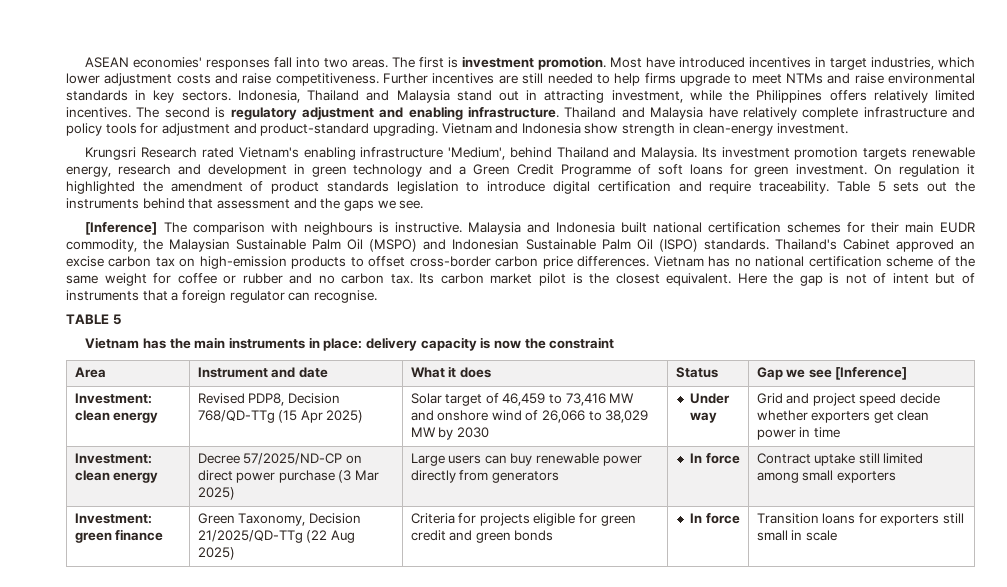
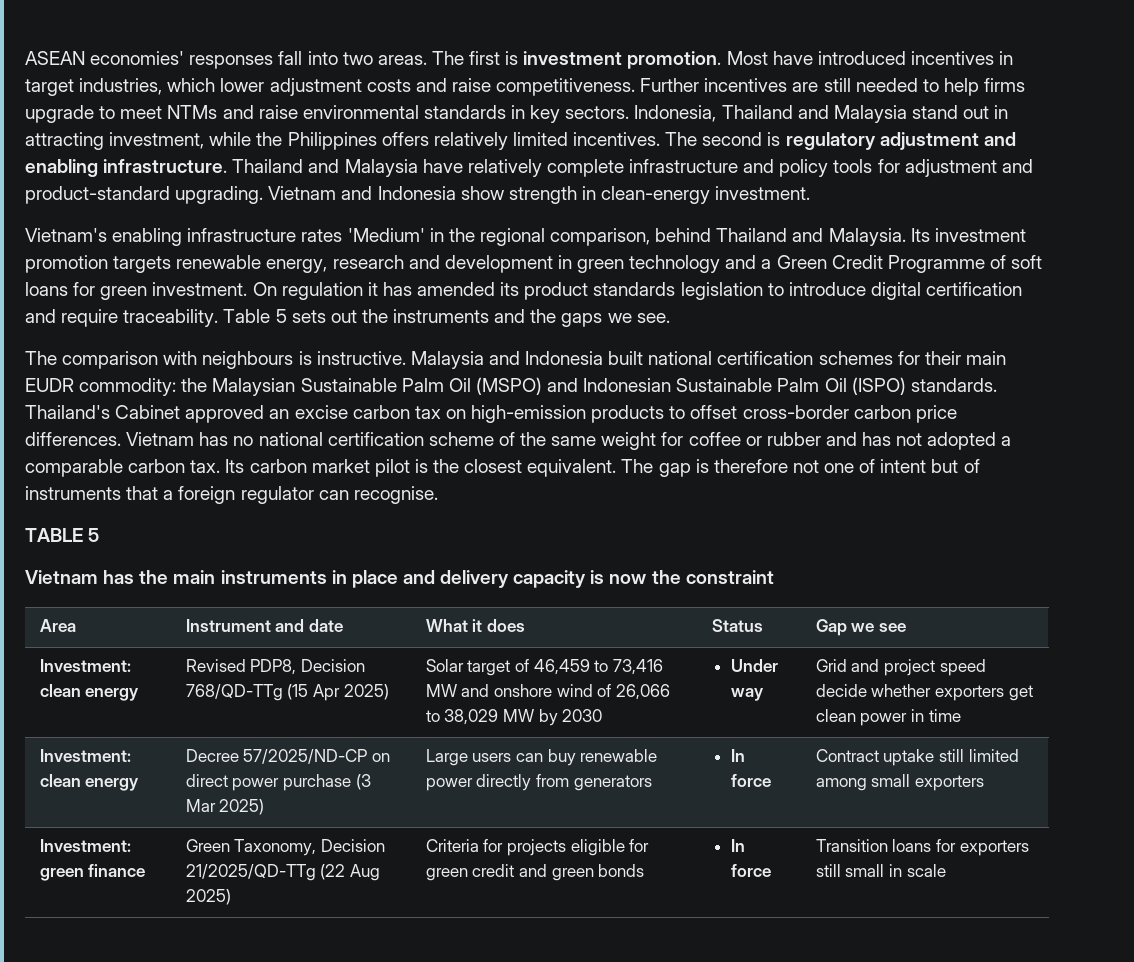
- Krungsri Research rated Vietnam's enabling infrastructure 'Medium', behind Thailand and Malaysia.
+ Vietnam's enabling infrastructure rates 'Medium' in the regional comparison, behind Thailand and Malaysia.
- On regulation it highlighted the amendment of product standards legislation to introduce digital certification and require traceability.
+ On regulation it has amended its product standards legislation to introduce digital certification and require traceability.
- Table 5 sets out the instruments behind that assessment and the gaps we see.
+ Table 5 sets out the instruments and the gaps we see.
- [Inference] The comparison with neighbours is instructive.
+ The comparison with neighbours is instructive.
- Malaysia and Indonesia built national certification schemes for their main EUDR commodity, the Malaysian Sustainable Palm Oil (MSPO) and Indonesian Sustainable Palm Oil (ISPO) standards.
+ Malaysia and Indonesia built national certification schemes for their main EUDR commodity: the Malaysian Sustainable Palm Oil (MSPO) and Indonesian Sustainable Palm Oil (ISPO) standards.
- Vietnam has no national certification scheme of the same weight for coffee or rubber and no carbon tax.
+ Vietnam has no national certification scheme of the same weight for coffee or rubber and has not adopted a comparable carbon tax.
- Here the gap is not of intent but of instruments that a foreign regulator can recognise.
+ The gap is therefore not one of intent but of instruments that a foreign regulator can recognise.
- Vietnam has the main instruments in place: delivery capacity is now the constraint
+ Vietnam has the main instruments in place and delivery capacity is now the constraint
- Area | Instrument and date | What it does | Status | Gap we see [Inference]
+ Area | Instrument and date | What it does | Status | Gap we see

